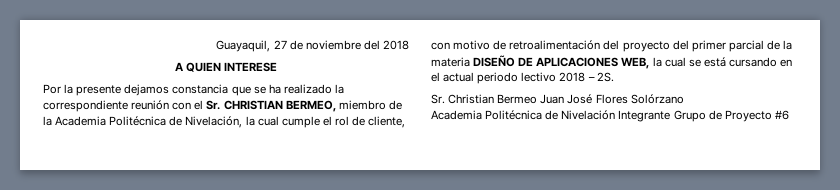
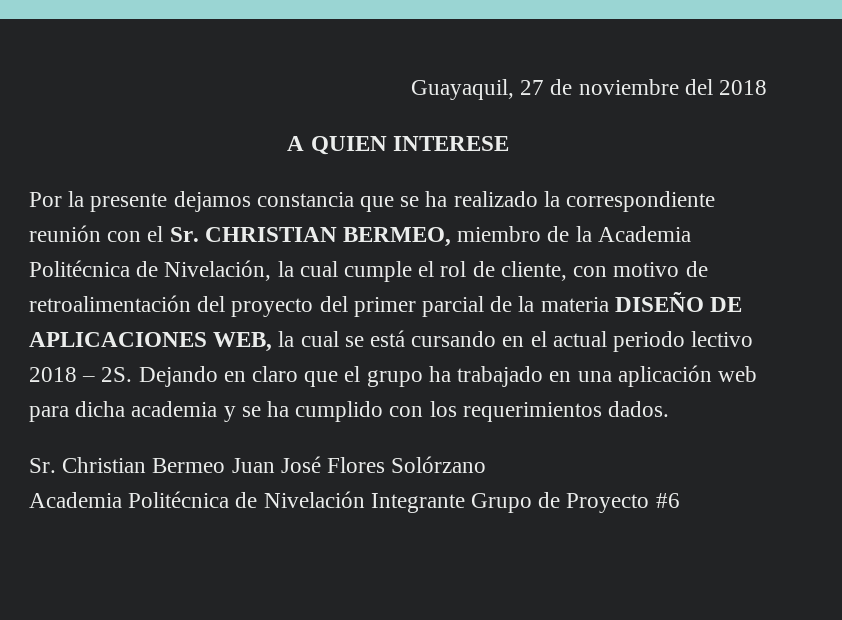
+ Dejando en claro que el grupo ha trabajado en una aplicación web para dicha academia y se ha cumplido con los requerimientos dados.

